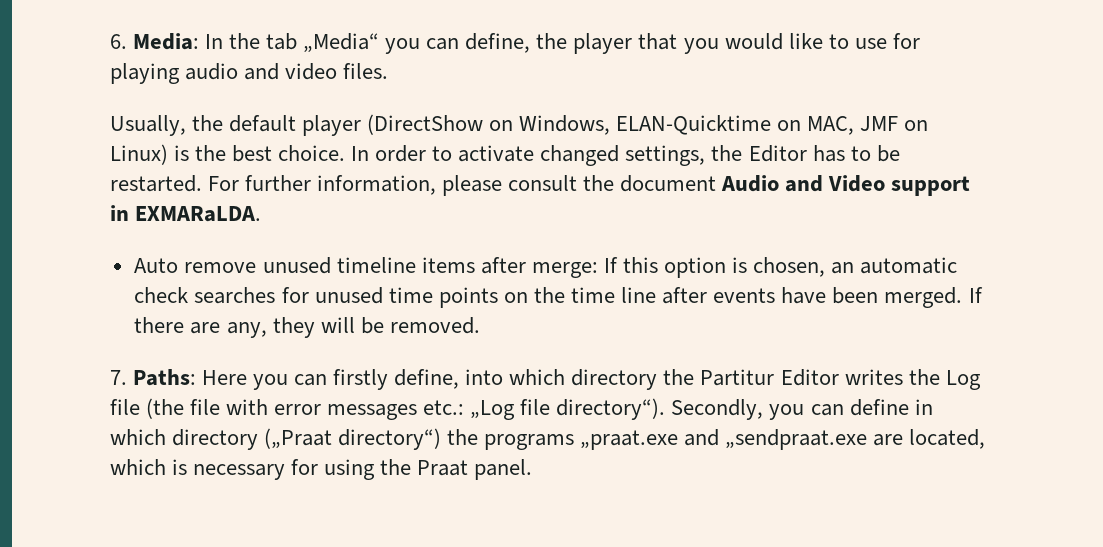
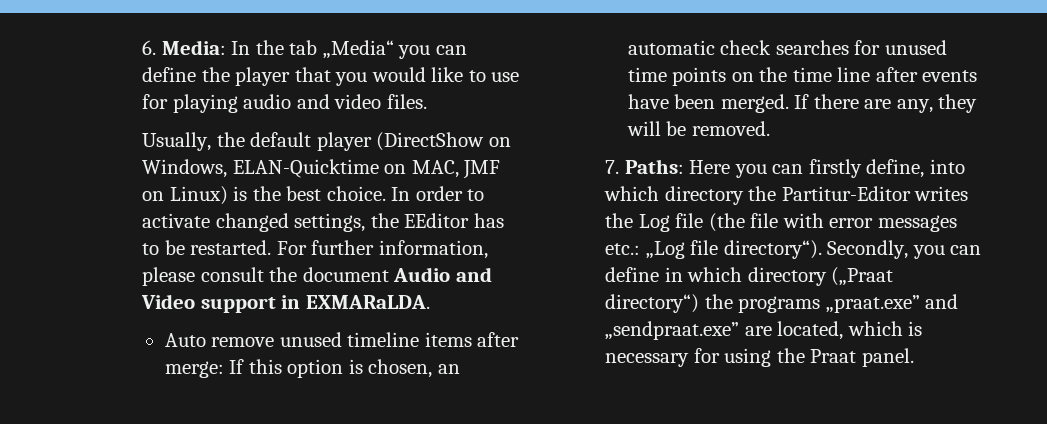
- 6. Media: In the tab „Media“ you can define, the player that you would like to use for playing audio and video files.
+ 6. Media: In the tab „Media“ you can define the player that you would like to use for playing audio and video files.
- In order to activate changed settings, the Editor has to be restarted.
+ In order to activate changed settings, the EEditor has to be restarted.
- 7. Paths: Here you can firstly define, into which directory the Partitur Editor writes the Log file (the file with error messages etc.: „Log file directory“).
+ 7. Paths: Here you can firstly define, into which directory the Partitur-Editor writes the Log file (the file with error messages etc.: „Log file directory“).
- Secondly, you can define in which directory („Praat directory“) the programs „praat.exe and „sendpraat.exe are located, which is necessary for using the Praat panel.
+ Secondly, you can define in which directory („Praat directory“) the programs „praat.exe” and „sendpraat.exe” are located, which is necessary for using the Praat panel.

